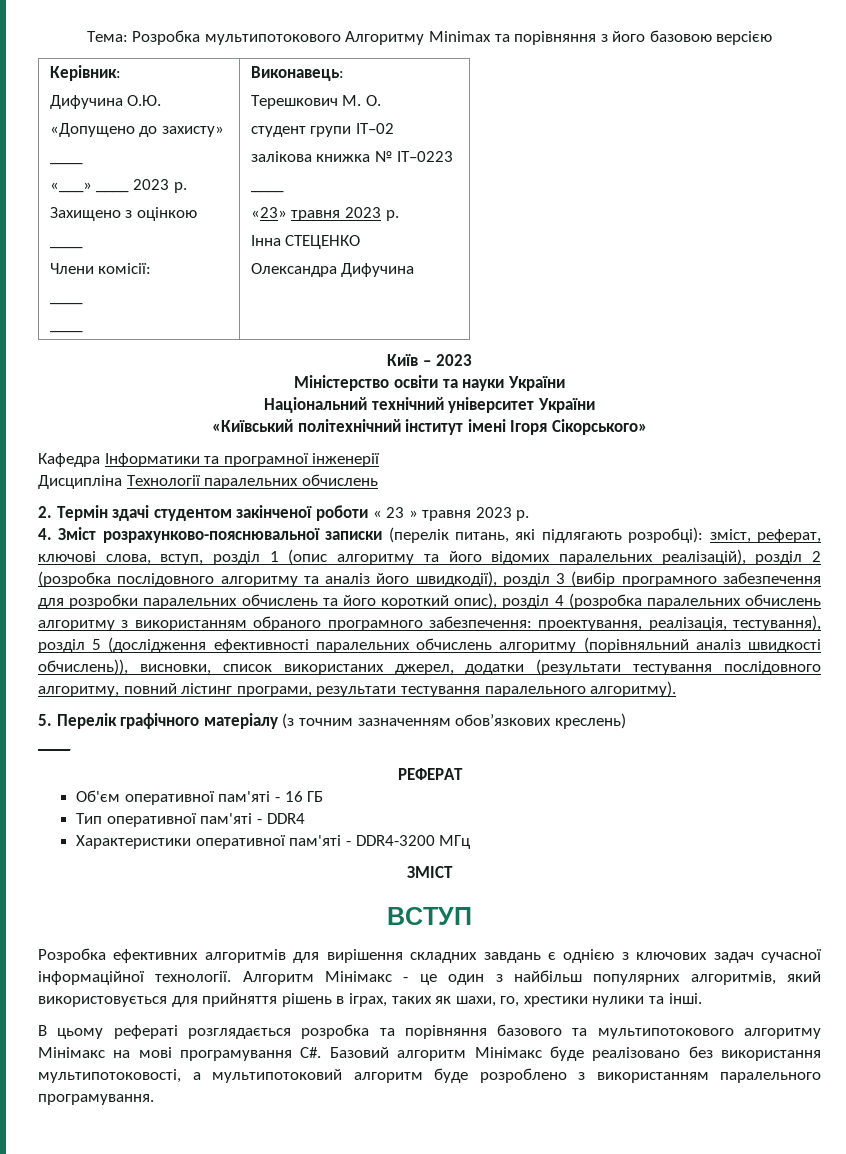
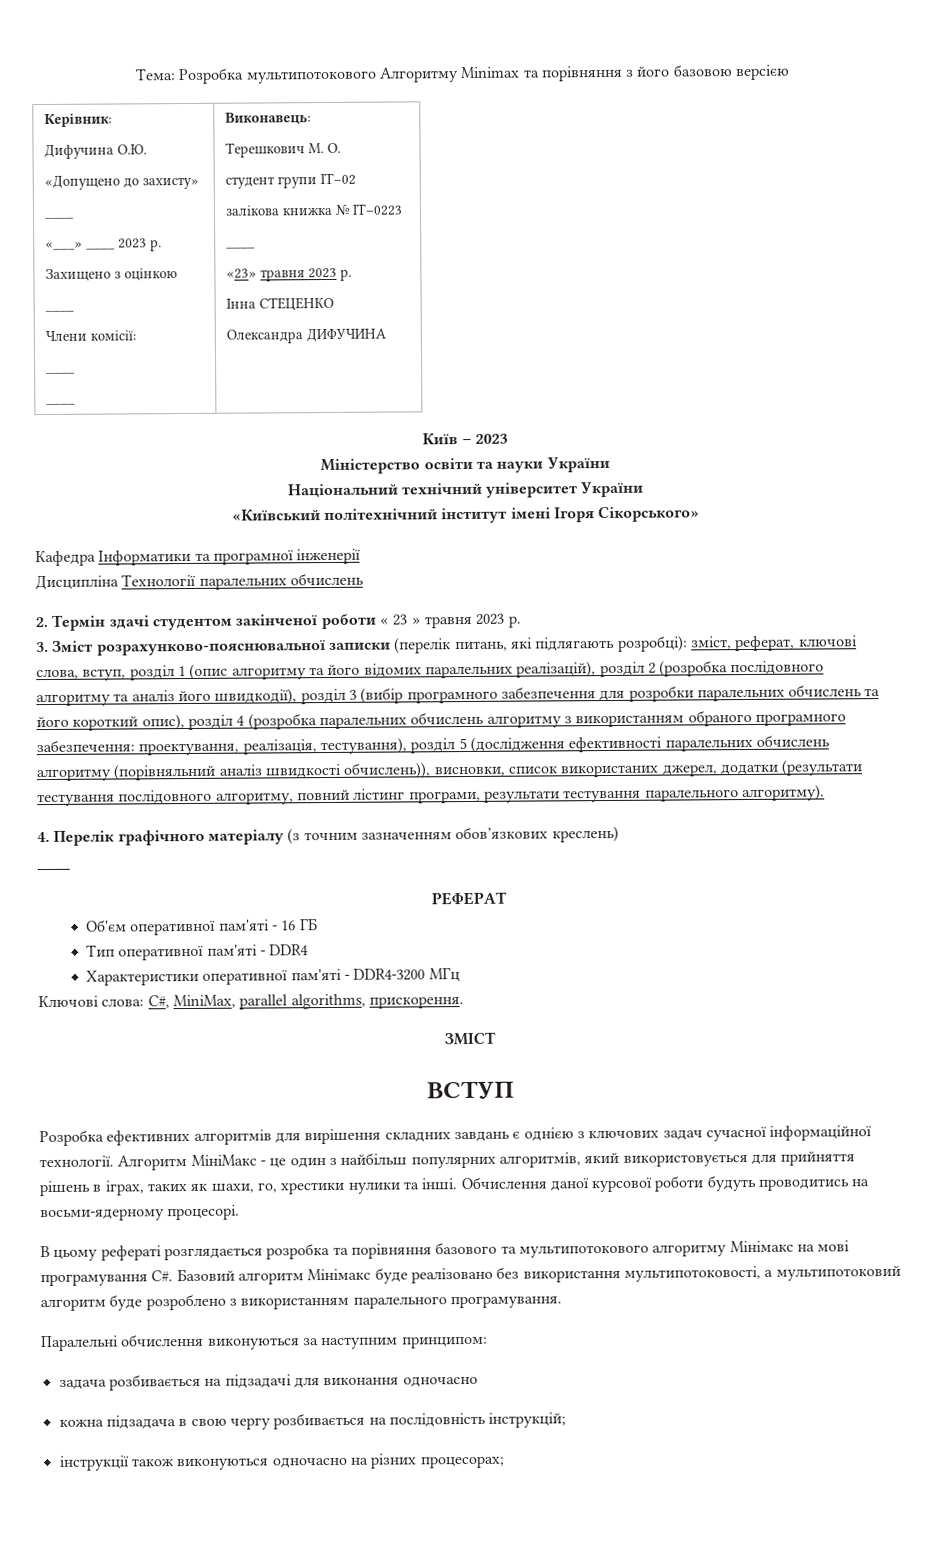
  Керівник:
  Дифучина О.Ю.
  «Допущено до захисту»
  ____
  «___» ____ 2023 р.
  Захищено з оцінкою
  ____
  Члени комісії:
  ____
  ____ | Виконавець:
  Терешкович М. О.
  студент групи ІТ–02
  залікова книжка № ІТ–0223
  ____
  «23» травня 2023 р.
  Інна СТЕЦЕНКО
- Олександра Дифучина
+ Олександра ДИФУЧИНА
- 4. Зміст розрахунково-пояснювальної записки (перелік питань, які підлягають розробці):
+ 3. Зміст розрахунково-пояснювальної записки (перелік питань, які підлягають розробці):
- 5. Перелік графічного матеріалу (з точним зазначенням обов’язкових креслень)
+ 4. Перелік графічного матеріалу (з точним зазначенням обов’язкових креслень)
+ Ключові слова: C#, MiniMax, parallel algorithms, прискорення.
- Алгоритм Мінімакс - це один з найбільш популярних алгоритмів, який використовується для прийняття рішень в іграх, таких як шахи, го, хрестики нулики та інші.
+ Алгоритм МініМакс - це один з найбільш популярних алгоритмів, який використовується для прийняття рішень в іграх, таких як шахи, го, хрестики нулики та інші. Обчислення даної курсової роботи будуть проводитись на восьми-ядерному процесорі.
+ Паралельні обчислення виконуються за наступним принципом:
+ задача розбивається на підзадачі для виконання одночасно
+ кожна підзадача в свою чергу розбивається на послідовність інструкцій;
+ інструкції також виконуються одночасно на різних процесорах;

